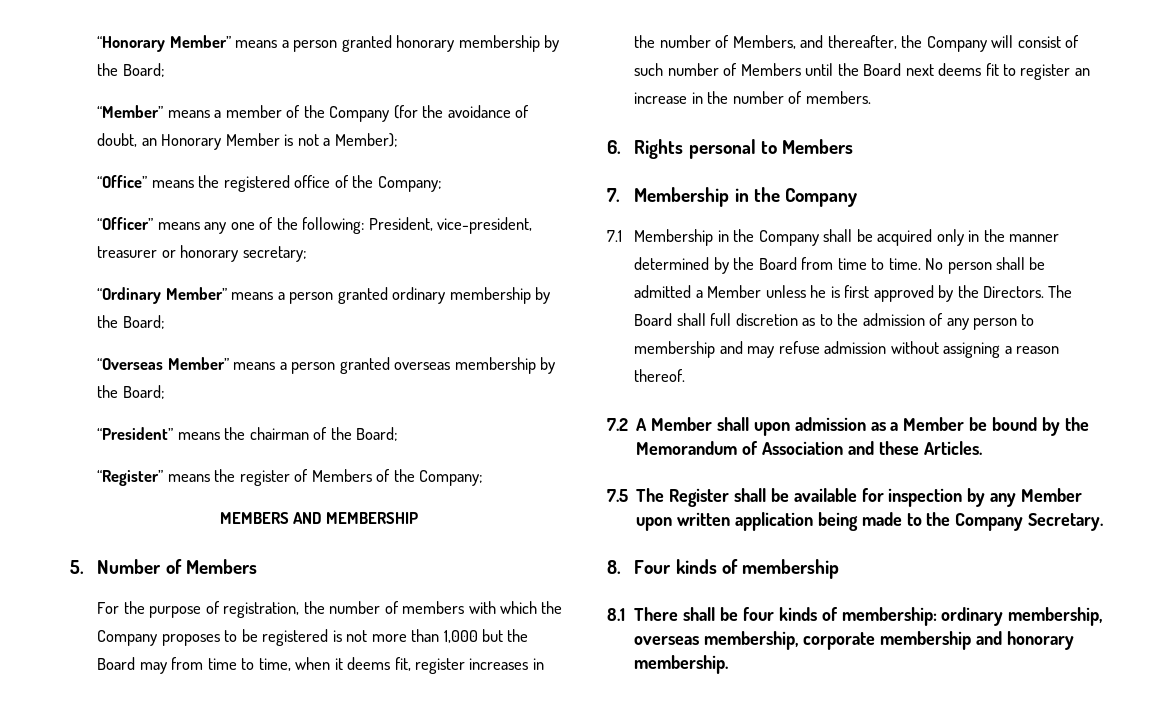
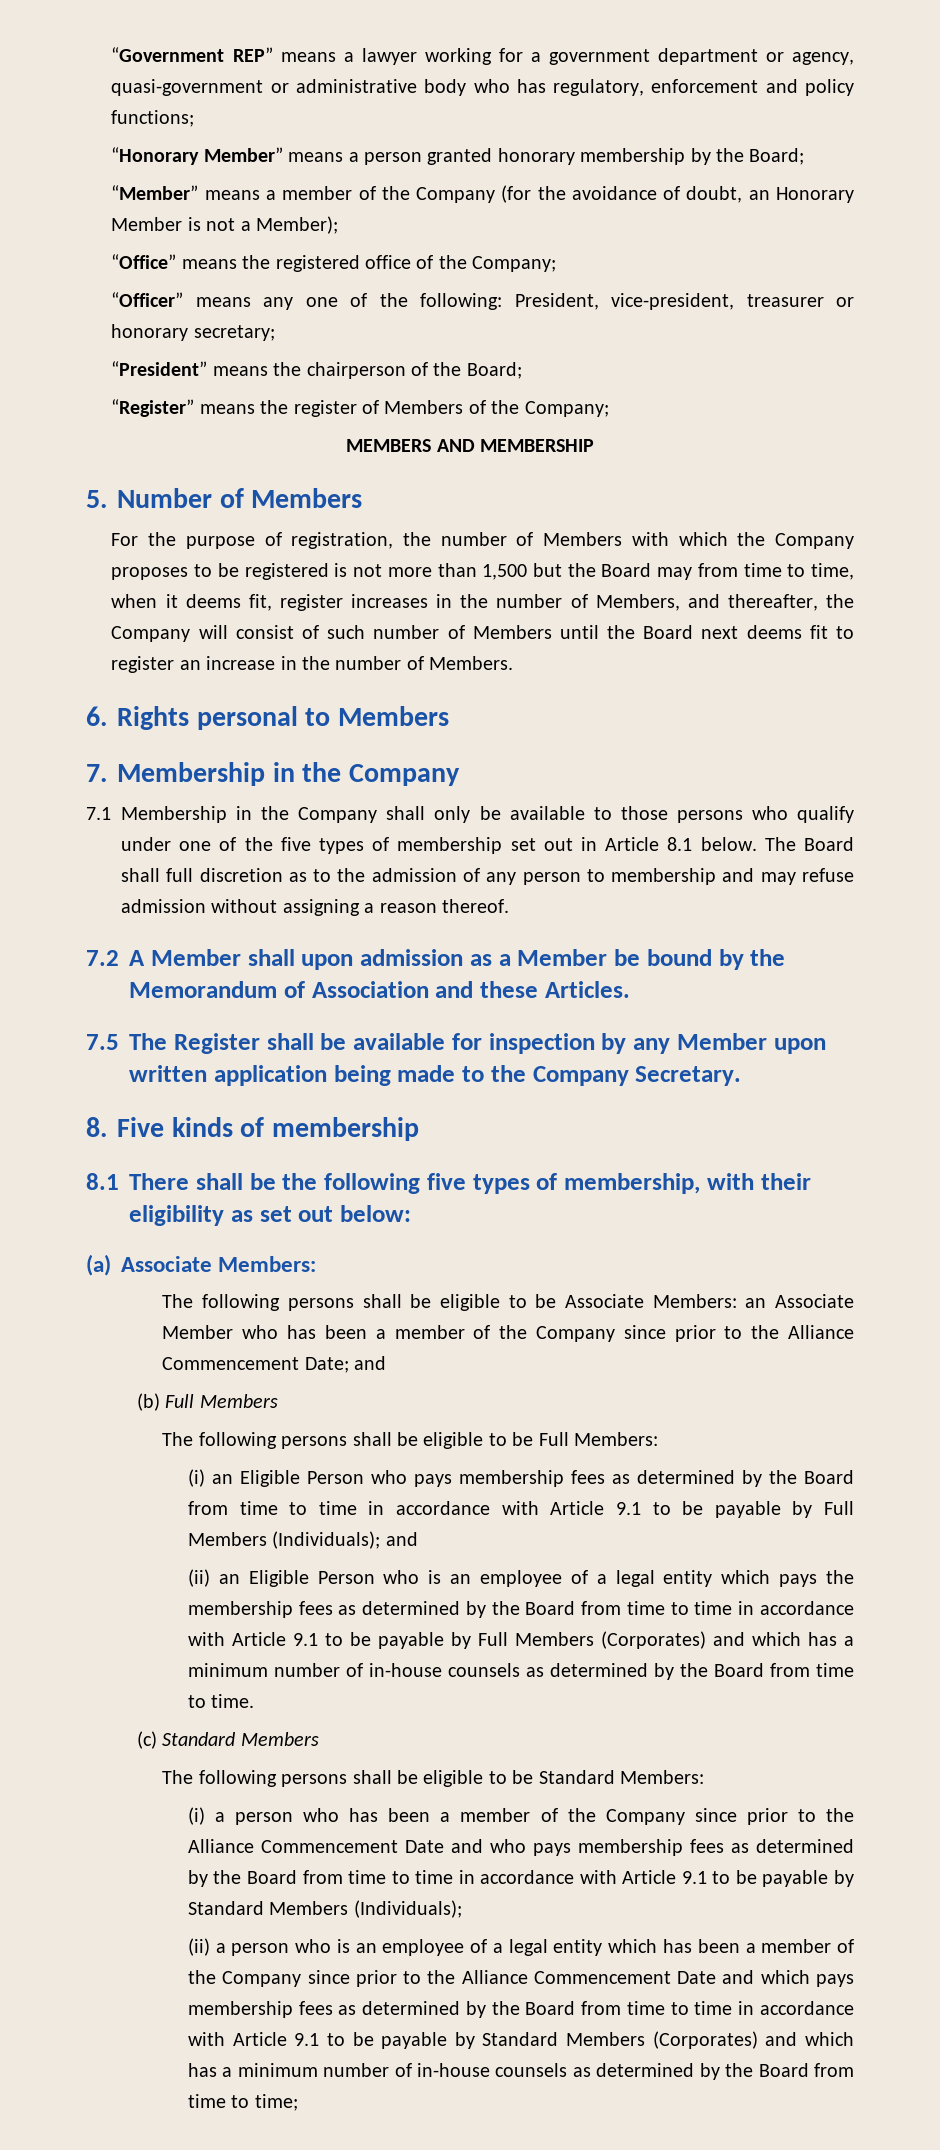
+ “Government REP” means a lawyer working for a government department or agency, quasi-government or administrative body who has regulatory, enforcement and policy functions;
- “Ordinary Member” means a person granted ordinary membership by the Board;
- “Overseas Member” means a person granted overseas membership by the Board;
- “President” means the chairman of the Board;
+ “President” means the chairperson of the Board;
- For the purpose of registration, the number of members with which the Company proposes to be registered is not more than 1,000 but the Board may from time to time, when it deems fit, register increases in the number of Members, and thereafter, the Company will consist of such number of Members until the Board next deems fit to register an increase in the number of members.
+ For the purpose of registration, the number of Members with which the Company proposes to be registered is not more than 1,500 but the Board may from time to time, when it deems fit, register increases in the number of Members, and thereafter, the Company will consist of such number of Members until the Board next deems fit to register an increase in the number of Members.
- 7.1 Membership in the Company shall be acquired only in the manner determined by the Board from time to time. No person shall be admitted a Member unless he is first approved by the Directors.
+ 7.1 Membership in the Company shall only be available to those persons who qualify under one of the five types of membership set out in Article 8.1 below.
- 8. Four kinds of membership
+ 8. Five kinds of membership
- 8.1 There shall be four kinds of membership: ordinary membership, overseas membership, corporate membership and honorary membership.
+ 8.1 There shall be the following five types of membership, with their eligibility as set out below:
+ (a) Associate Members:
+ The following persons shall be eligible to be Associate Members: an Associate Member who has been a member of the Company since prior to the Alliance Commencement Date; and
+ (b) Full Members
+ The following persons shall be eligible to be Full Members:
+ (i) an Eligible Person who pays membership fees as determined by the Board from time to time in accordance with Article 9.1 to be payable by Full Members (Individuals); and
+ (ii) an Eligible Person who is an employee of a legal entity which pays the membership fees as determined by the Board from time to time in accordance with Article 9.1 to be payable by Full Members (Corporates) and which has a minimum number of in-house counsels as determined by the Board from time to time.
+ (c) Standard Members
+ The following persons shall be eligible to be Standard Members:
+ (i) a person who has been a member of the Company since prior to the Alliance Commencement Date and who pays membership fees as determined by the Board from time to time in accordance with Article 9.1 to be payable by Standard Members (Individuals);
+ (ii) a person who is an employee of a legal entity which has been a member of the Company since prior to the Alliance Commencement Date and which pays membership fees as determined by the Board from time to time in accordance with Article 9.1 to be payable by Standard Members (Corporates) and which has a minimum number of in-house counsels as determined by the Board from time to time;

